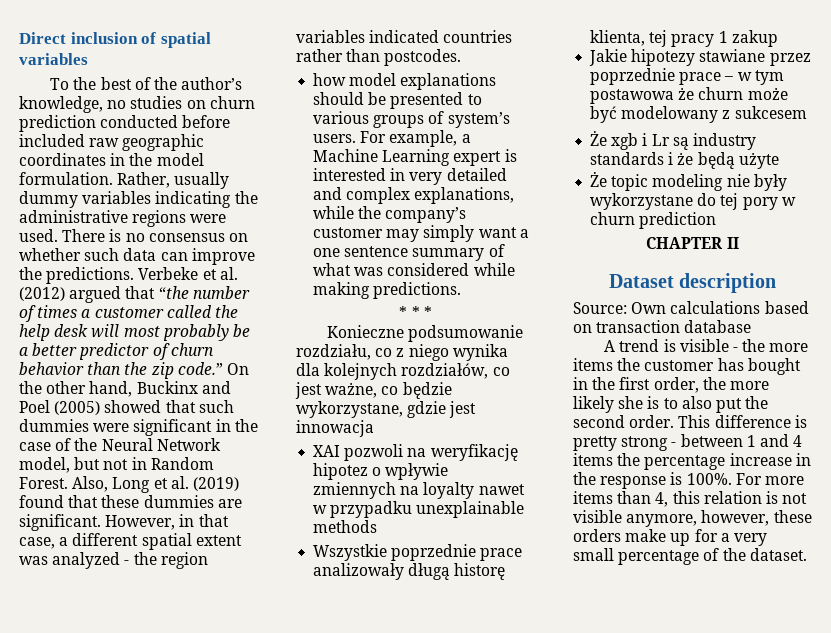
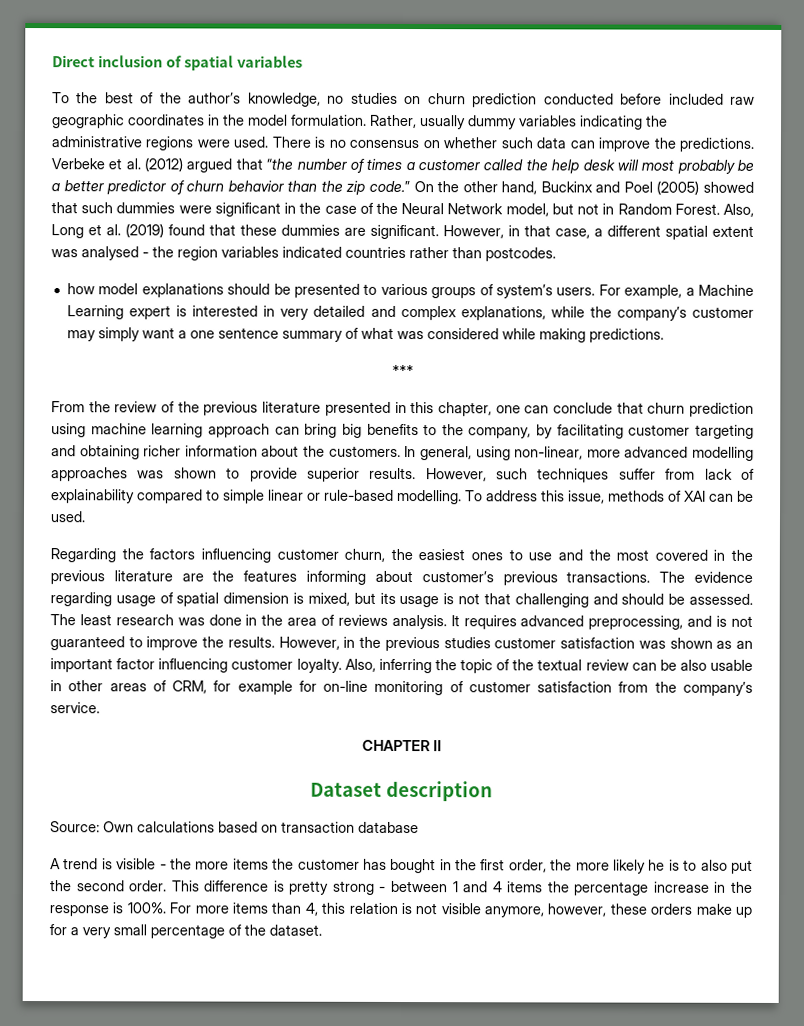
- However, in that case, a different spatial extent was analyzed - the region variables indicated countries rather than postcodes.
+ However, in that case, a different spatial extent was analysed - the region variables indicated countries rather than postcodes.
- * * *
- Konieczne podsumowanie rozdziału, co z niego wynika dla kolejnych rozdziałów, co jest ważne, co będzie wykorzystane, gdzie jest innowacja
- XAI pozwoli na weryfikację hipotez o wpływie zmiennych na loyalty nawet w przypadku unexplainable methods
- Wszystkie poprzednie prace analizowały długą historę klienta, tej pracy 1 zakup
- Jakie hipotezy stawiane przez poprzednie prace – w tym postawowa że churn może być modelowany z sukcesem
- Że xgb i Lr są industry standards i że będą użyte
- Że topic modeling nie były wykorzystane do tej pory w churn prediction
+ ***
+ From the review of the previous literature presented in this chapter, one can conclude that churn prediction using machine learning approach can bring big benefits to the company, by facilitating customer targeting and obtaining richer information about the customers. In general, using non-linear, more advanced modelling approaches was shown to provide superior results. However, such techniques suffer from lack of explainability compared to simple linear or rule-based modelling. To address this issue, methods of XAI can be used.
+ Regarding the factors influencing customer churn, the easiest ones to use and the most covered in the previous literature are the features informing about customer’s previous transactions. The evidence regarding usage of spatial dimension is mixed, but its usage is not that challenging and should be assessed. The least research was done in the area of reviews analysis. It requires advanced preprocessing, and is not guaranteed to improve the results. However, in the previous studies customer satisfaction was shown as an important factor influencing customer loyalty. Also, inferring the topic of the textual review can be also usable in other areas of CRM, for example for on-line monitoring of customer satisfaction from the company’s service.
- A trend is visible - the more items the customer has bought in the first order, the more likely she is to also put the second order.
+ A trend is visible - the more items the customer has bought in the first order, the more likely he is to also put the second order.

